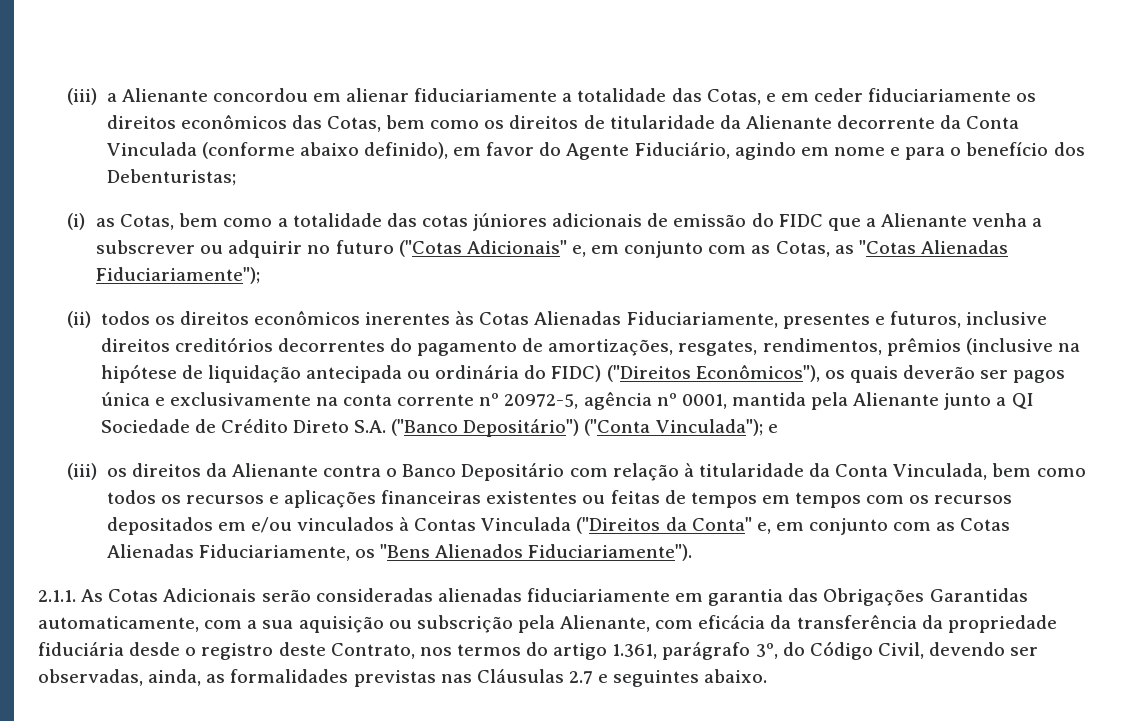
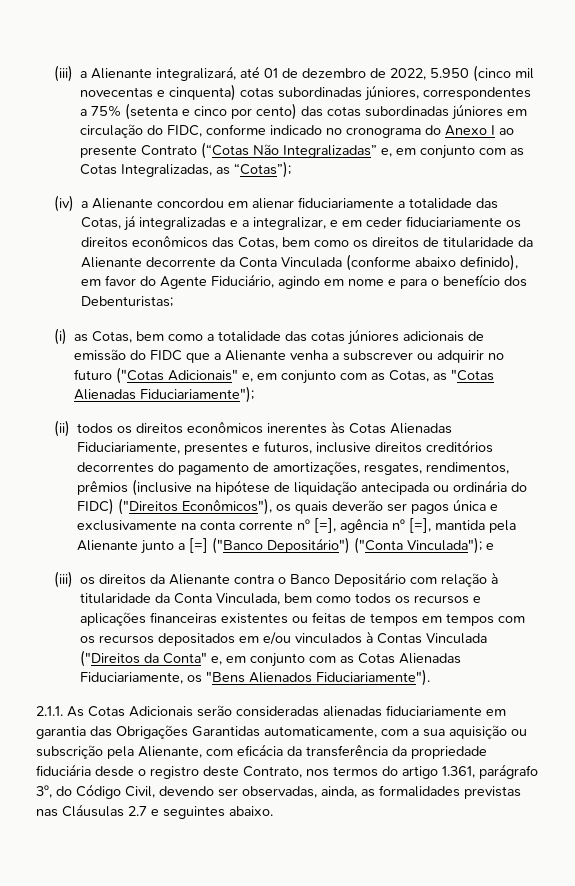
- (iii) a Alienante concordou em alienar fiduciariamente a totalidade das Cotas, e em ceder fiduciariamente os direitos econômicos das Cotas, bem como os direitos de titularidade da Alienante decorrente da Conta Vinculada (conforme abaixo definido), em favor do Agente Fiduciário, agindo em nome e para o benefício dos Debenturistas;
+ (iii) a Alienante integralizará, até 01 de dezembro de 2022, 5.950 (cinco mil novecentas e cinquenta) cotas subordinadas júniores, correspondentes a 75% (setenta e cinco por cento) das cotas subordinadas júniores em circulação do FIDC, conforme indicado no cronograma do Anexo I ao presente Contrato (“Cotas Não Integralizadas” e, em conjunto com as Cotas Integralizadas, as “Cotas”);
+ (iv) a Alienante concordou em alienar fiduciariamente a totalidade das Cotas, já integralizadas e a integralizar, e em ceder fiduciariamente os direitos econômicos das Cotas, bem como os direitos de titularidade da Alienante decorrente da Conta Vinculada (conforme abaixo definido), em favor do Agente Fiduciário, agindo em nome e para o benefício dos Debenturistas;
- (ii) todos os direitos econômicos inerentes às Cotas Alienadas Fiduciariamente, presentes e futuros, inclusive direitos creditórios decorrentes do pagamento de amortizações, resgates, rendimentos, prêmios (inclusive na hipótese de liquidação antecipada ou ordinária do FIDC) ("Direitos Econômicos"), os quais deverão ser pagos única e exclusivamente na conta corrente nº 20972-5, agência nº 0001, mantida pela Alienante junto a QI Sociedade de Crédito Direto S.A. ("Banco Depositário") ("Conta Vinculada"); e
+ (ii) todos os direitos econômicos inerentes às Cotas Alienadas Fiduciariamente, presentes e futuros, inclusive direitos creditórios decorrentes do pagamento de amortizações, resgates, rendimentos, prêmios (inclusive na hipótese de liquidação antecipada ou ordinária do FIDC) ("Direitos Econômicos"), os quais deverão ser pagos única e exclusivamente na conta corrente nº [=], agência nº [=], mantida pela Alienante junto a [=] ("Banco Depositário") ("Conta Vinculada"); e

